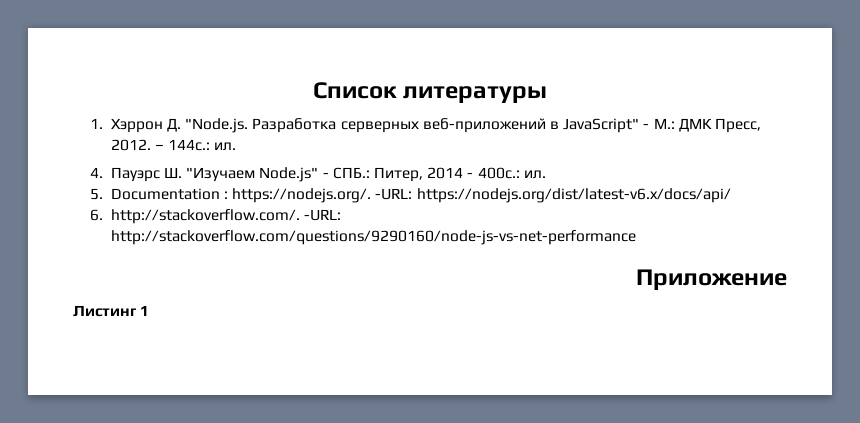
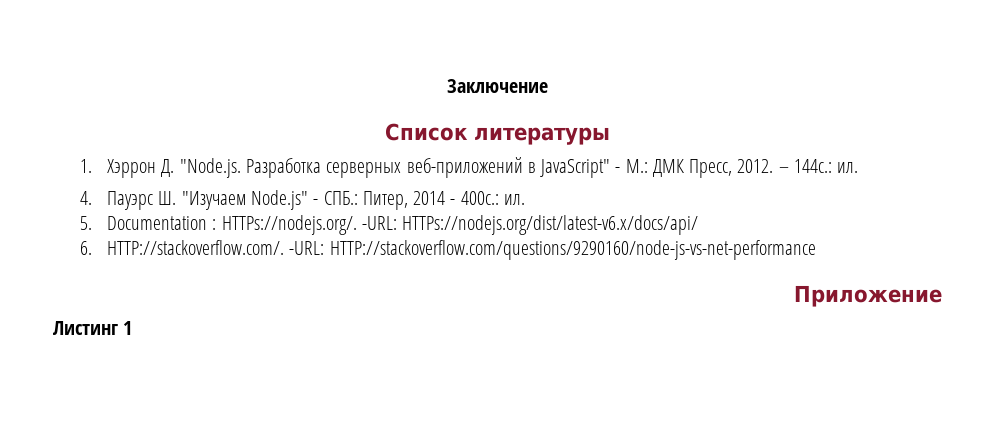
+ Заключение
- 5. Documentation : https://nodejs.org/. -URL: https://nodejs.org/dist/latest-v6.x/docs/api/
- 6. http://stackoverflow.com/. -URL: http://stackoverflow.com/questions/9290160/node-js-vs-net-performance
+ 5. Documentation : HTTPs://nodejs.org/. -URL: HTTPs://nodejs.org/dist/latest-v6.x/docs/api/
+ 6. HTTP://stackoverflow.com/. -URL: HTTP://stackoverflow.com/questions/9290160/node-js-vs-net-performance

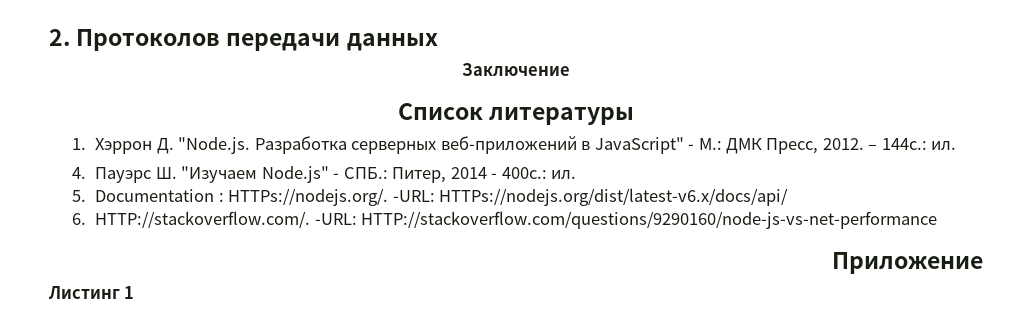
+ 2. Протоколов передачи данных

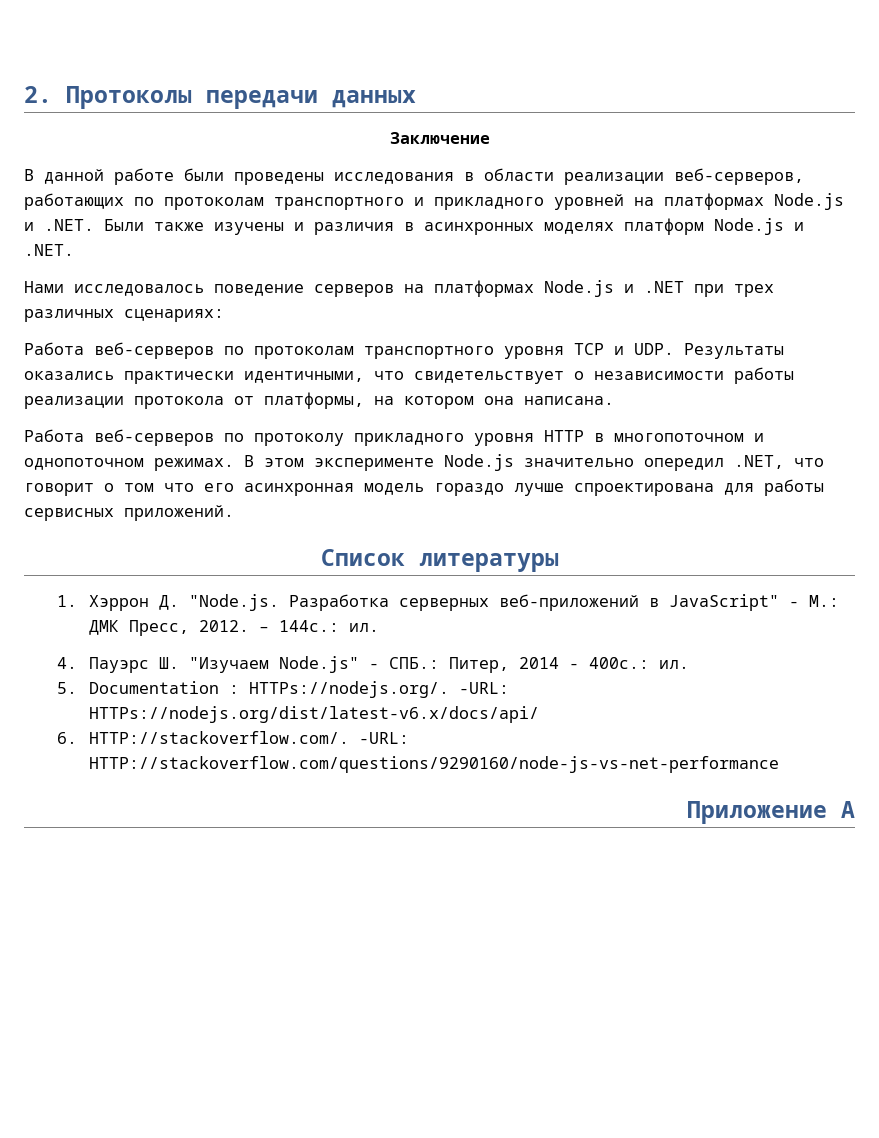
- 2. Протоколов передачи данных
+ 2. Протоколы передачи данных
+ В данной работе были проведены исследования в области реализации веб-серверов, работающих по протоколам транспортного и прикладного уровней на платформах Node.js и .NET. Были также изучены и различия в асинхронных моделях платформ Node.js и .NET.
+ Нами исследовалось поведение серверов на платформах Node.js и .NET при трех различных сценариях:
+ Работа веб-серверов по протоколам транспортного уровня TCP и UDP. Результаты оказались практически идентичными, что свидетельствует о независимости работы реализации протокола от платформы, на котором она написана.
+ Работа веб-серверов по протоколу прикладного уровня HTTP в многопоточном и однопоточном режимах. В этом эксперименте Node.js значительно опередил .NET, что говорит о том что его асинхронная модель гораздо лучше спроектирована для работы сервисных приложений.
- Приложение
- Листинг 1
+ Приложение А

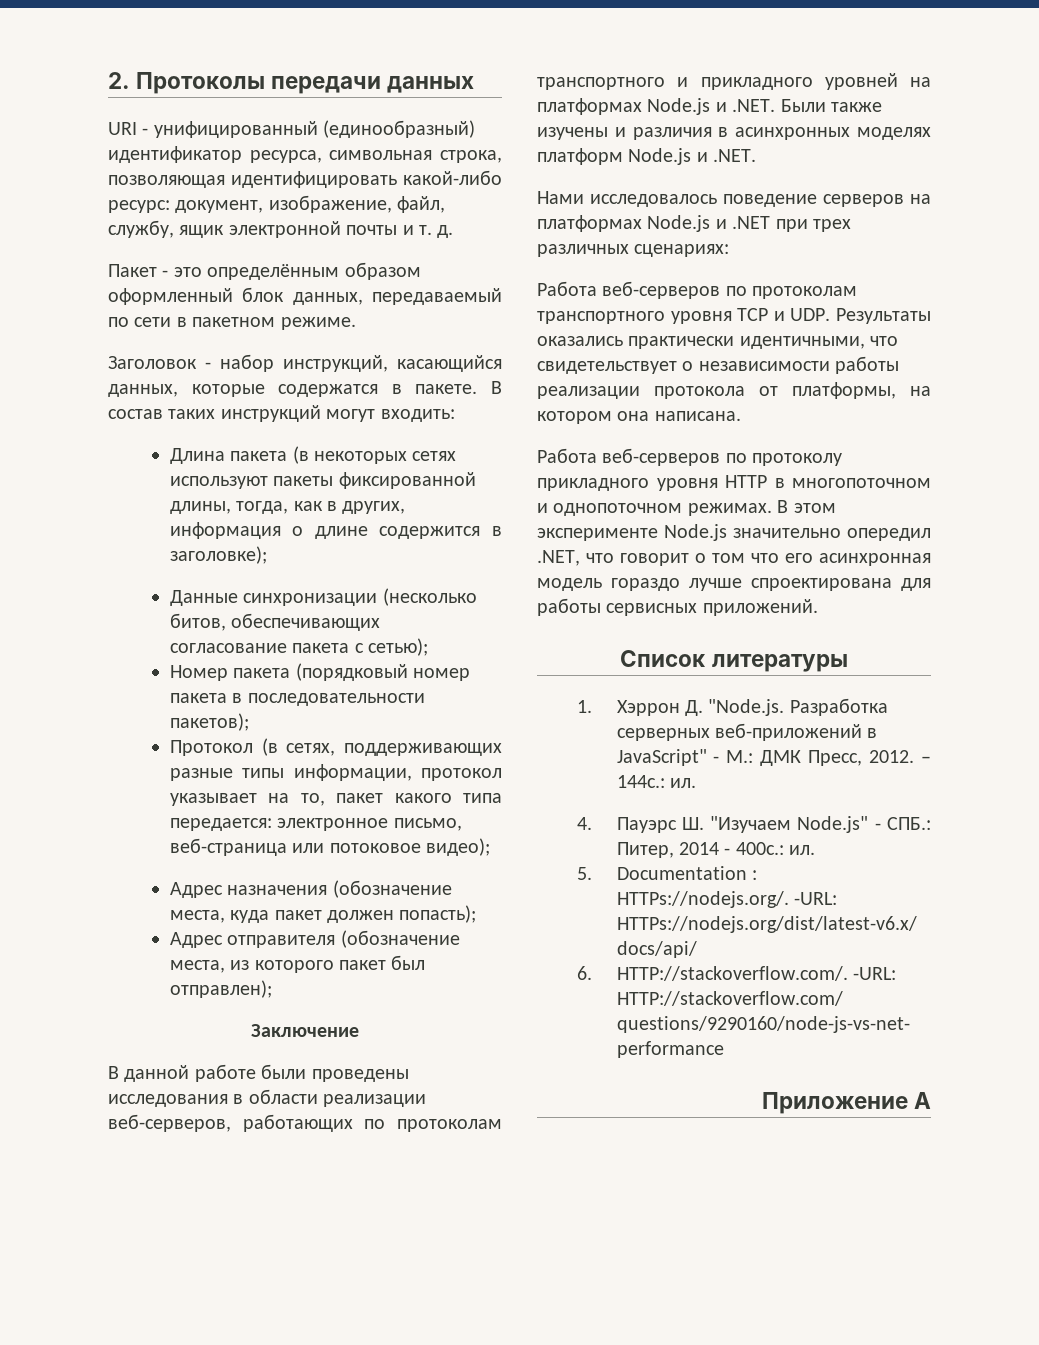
+ URI - унифицированный (единообразный) идентификатор ресурса, символьная строка, позволяющая идентифицировать какой-либо ресурс: документ, изображение, файл, службу, ящик электронной почты и т. д.
+ Пакет - это определённым образом оформленный блок данных, передаваемый по сети в пакетном режиме.
+ Заголовок - набор инструкций, касающийся данных, которые содержатся в пакете. В состав таких инструкций могут входить:
+ Длина пакета (в некоторых сетях используют пакеты фиксированной длины, тогда, как в других, информация о длине содержится в заголовке);
+ Данные синхронизации (несколько битов, обеспечивающих согласование пакета с сетью);
+ Номер пакета (порядковый номер пакета в последовательности пакетов);
+ Протокол (в сетях, поддерживающих разные типы информации, протокол указывает на то, пакет какого типа передается: электронное письмо, веб-страница или потоковое видео);
+ Адрес назначения (обозначение места, куда пакет должен попасть);
+ Адрес отправителя (обозначение места, из которого пакет был отправлен);

